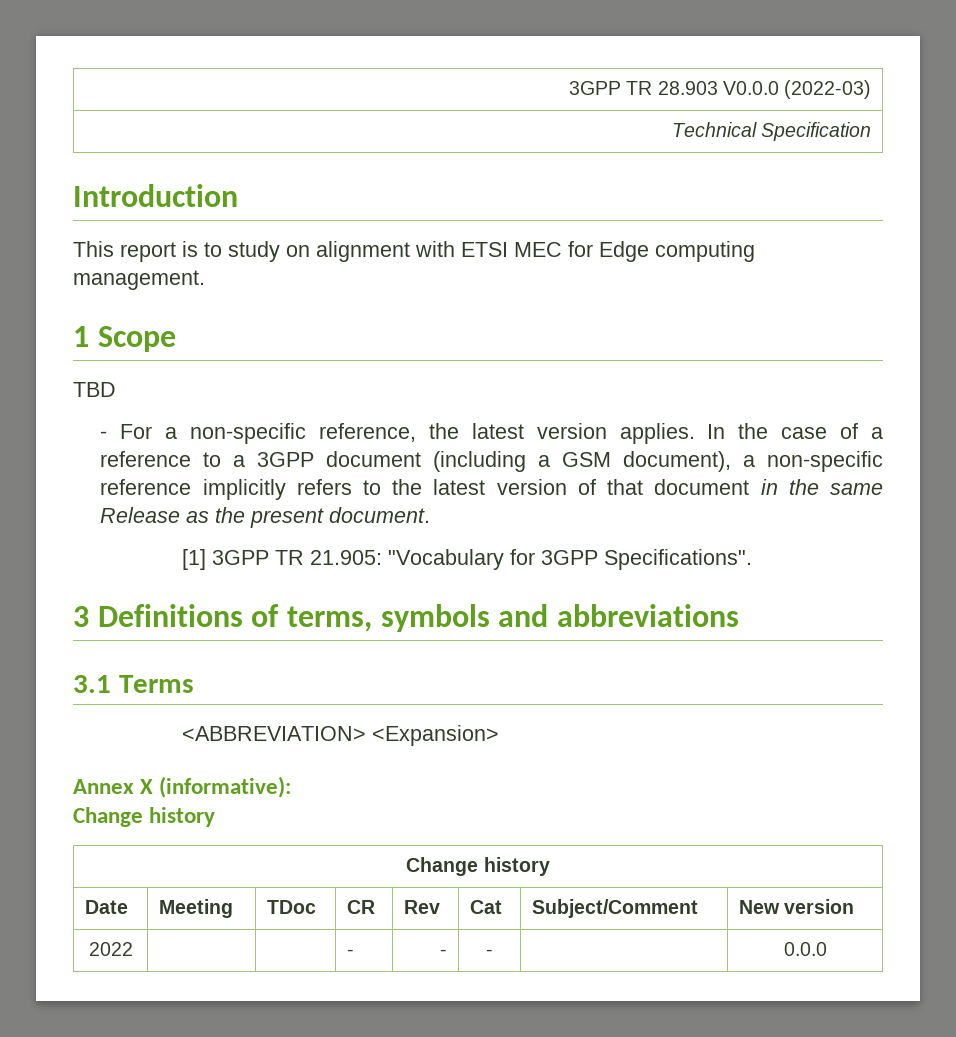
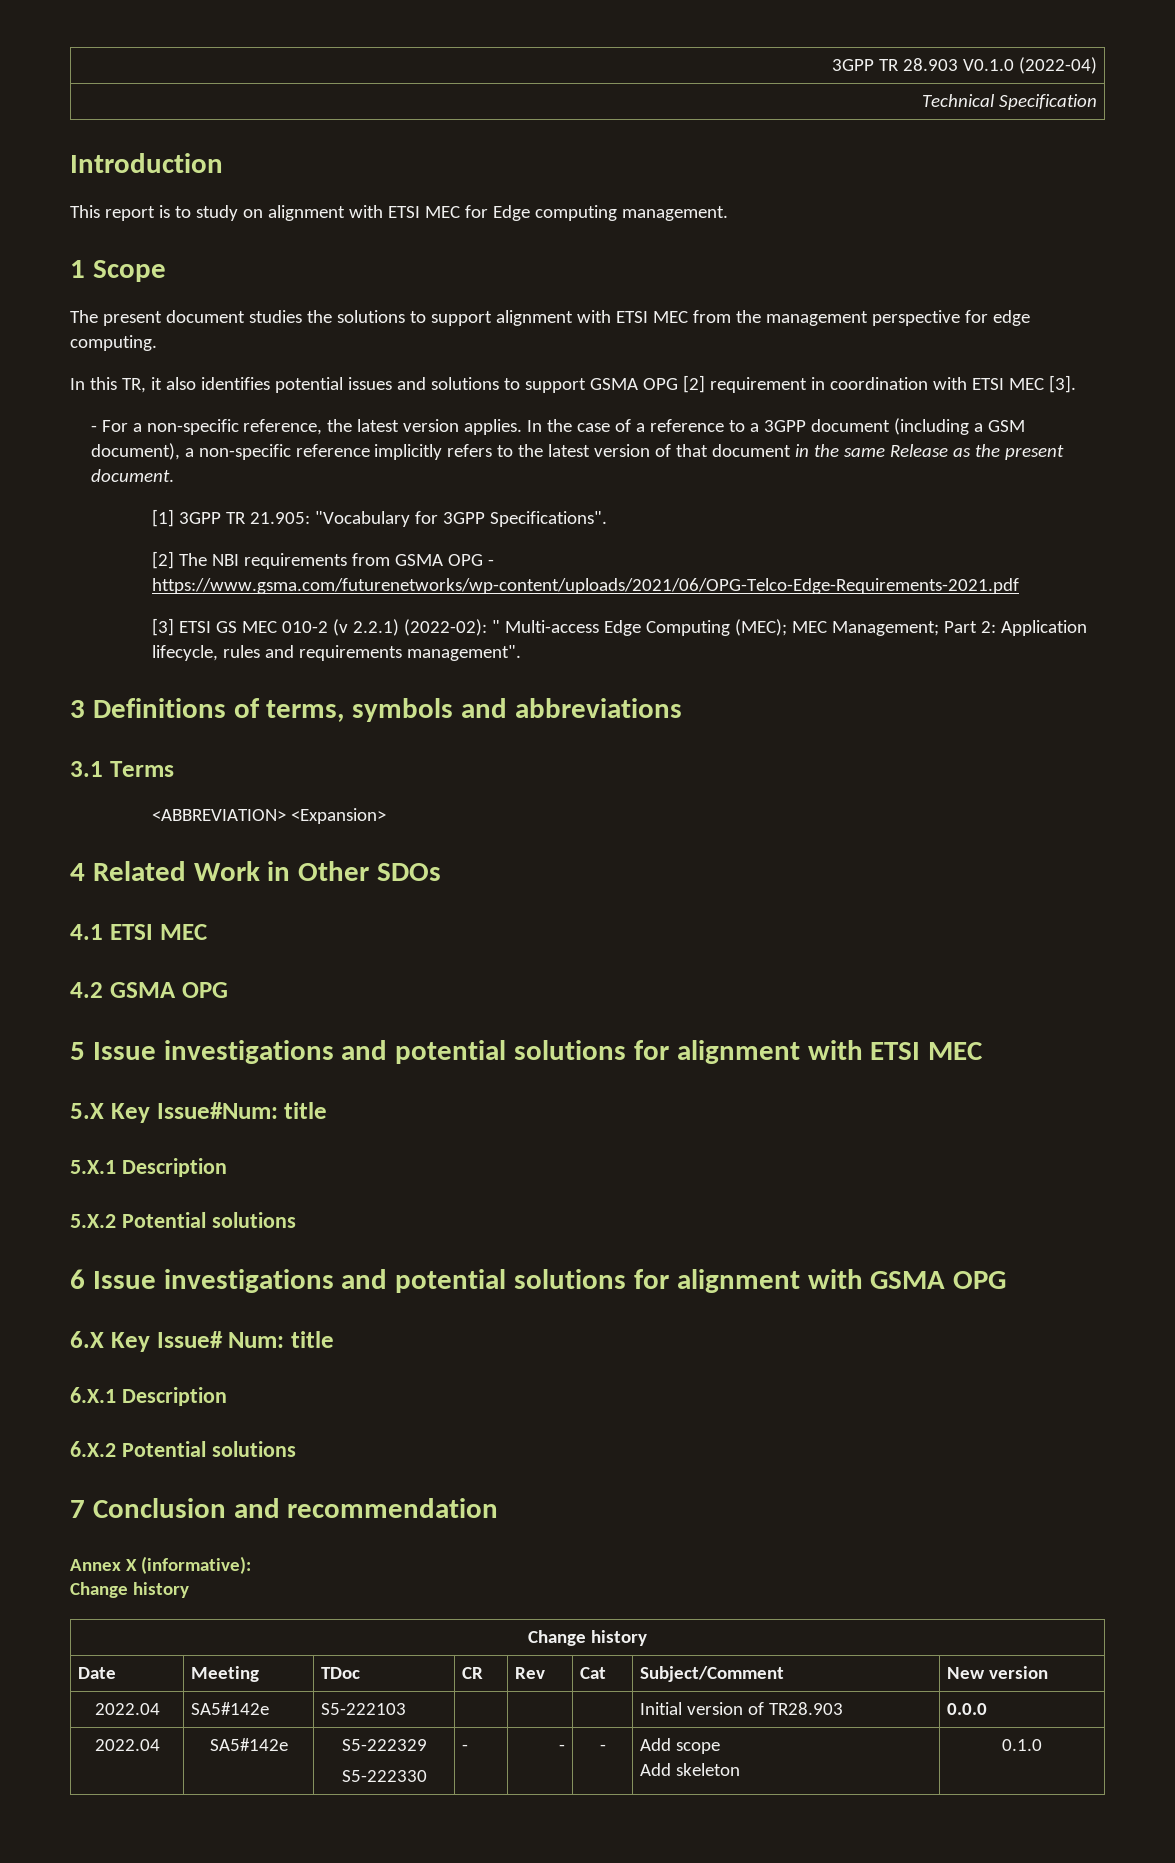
- 3GPP TR 28.903 V0.0.0 (2022-03)
+ 3GPP TR 28.903 V0.1.0 (2022-04)
- TBD
+ The present document studies the solutions to support alignment with ETSI MEC from the management perspective for edge computing.
+ In this TR, it also identifies potential issues and solutions to support GSMA OPG [2] requirement in coordination with ETSI MEC [3].
+ [2] The NBI requirements from GSMA OPG - https://www.gsma.com/futurenetworks/wp-content/uploads/2021/06/OPG-Telco-Edge-Requirements-2021.pdf
+ [3] ETSI GS MEC 010-2 (v 2.2.1) (2022-02): " Multi-access Edge Computing (MEC); MEC Management; Part 2: Application lifecycle, rules and requirements management".
+ 4 Related Work in Other SDOs
+ 4.1 ETSI MEC
+ 4.2 GSMA OPG
+ 5 Issue investigations and potential solutions for alignment with ETSI MEC
+ 5.X Key Issue#Num: title
+ 5.X.1 Description
+ 5.X.2 Potential solutions
+ 6 Issue investigations and potential solutions for alignment with GSMA OPG
+ 6.X Key Issue# Num: title
+ 6.X.1 Description
+ 6.X.2 Potential solutions
+ 7 Conclusion and recommendation
- 2022 | | | - | - | - | | 0.0.0
+ 2022.04 | SA5#142e | S5-222103 | | | | Initial version of TR28.903 | 0.0.0
+ 2022.04 | SA5#142e | S5-222329
+ S5-222330 | - | - | - | Add scope
+ Add skeleton | 0.1.0

